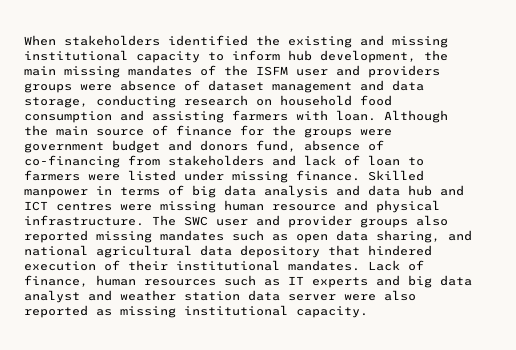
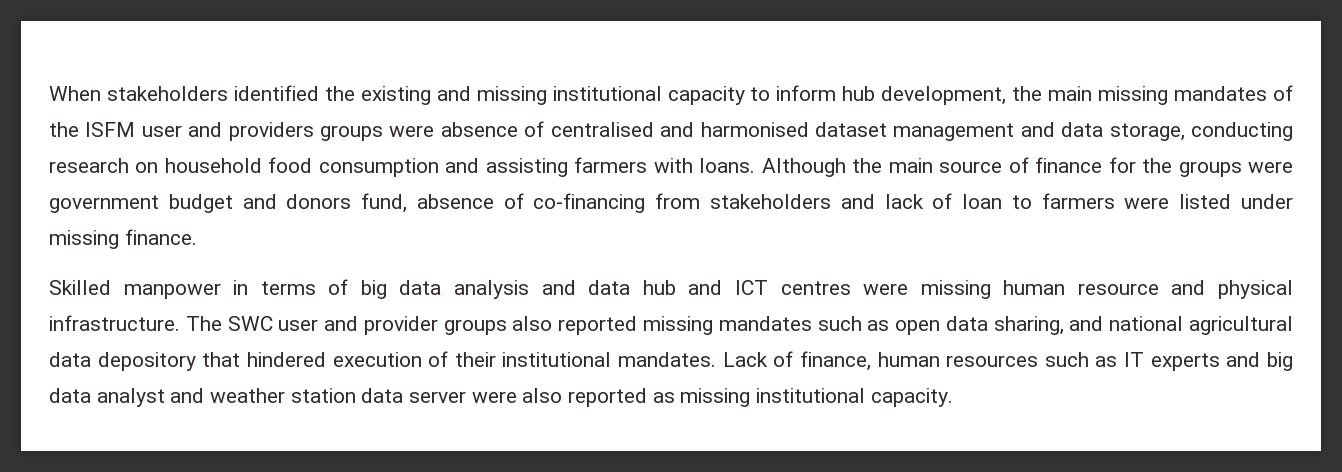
- When stakeholders identified the existing and missing institutional capacity to inform hub development, the main missing mandates of the ISFM user and providers groups were absence of dataset management and data storage, conducting research on household food consumption and assisting farmers with loan.
+ When stakeholders identified the existing and missing institutional capacity to inform hub development, the main missing mandates of the ISFM user and providers groups were absence of centralised and harmonised dataset management and data storage, conducting research on household food consumption and assisting farmers with loans.
- Although the main source of finance for the groups were government budget and donors fund, absence of co-financing from stakeholders and lack of loan to farmers were listed under missing finance. Skilled manpower in terms of big data analysis and data hub and ICT centres were missing human resource and physical infrastructure.
+ Although the main source of finance for the groups were government budget and donors fund, absence of co-financing from stakeholders and lack of loan to farmers were listed under missing finance.
+ Skilled manpower in terms of big data analysis and data hub and ICT centres were missing human resource and physical infrastructure.

